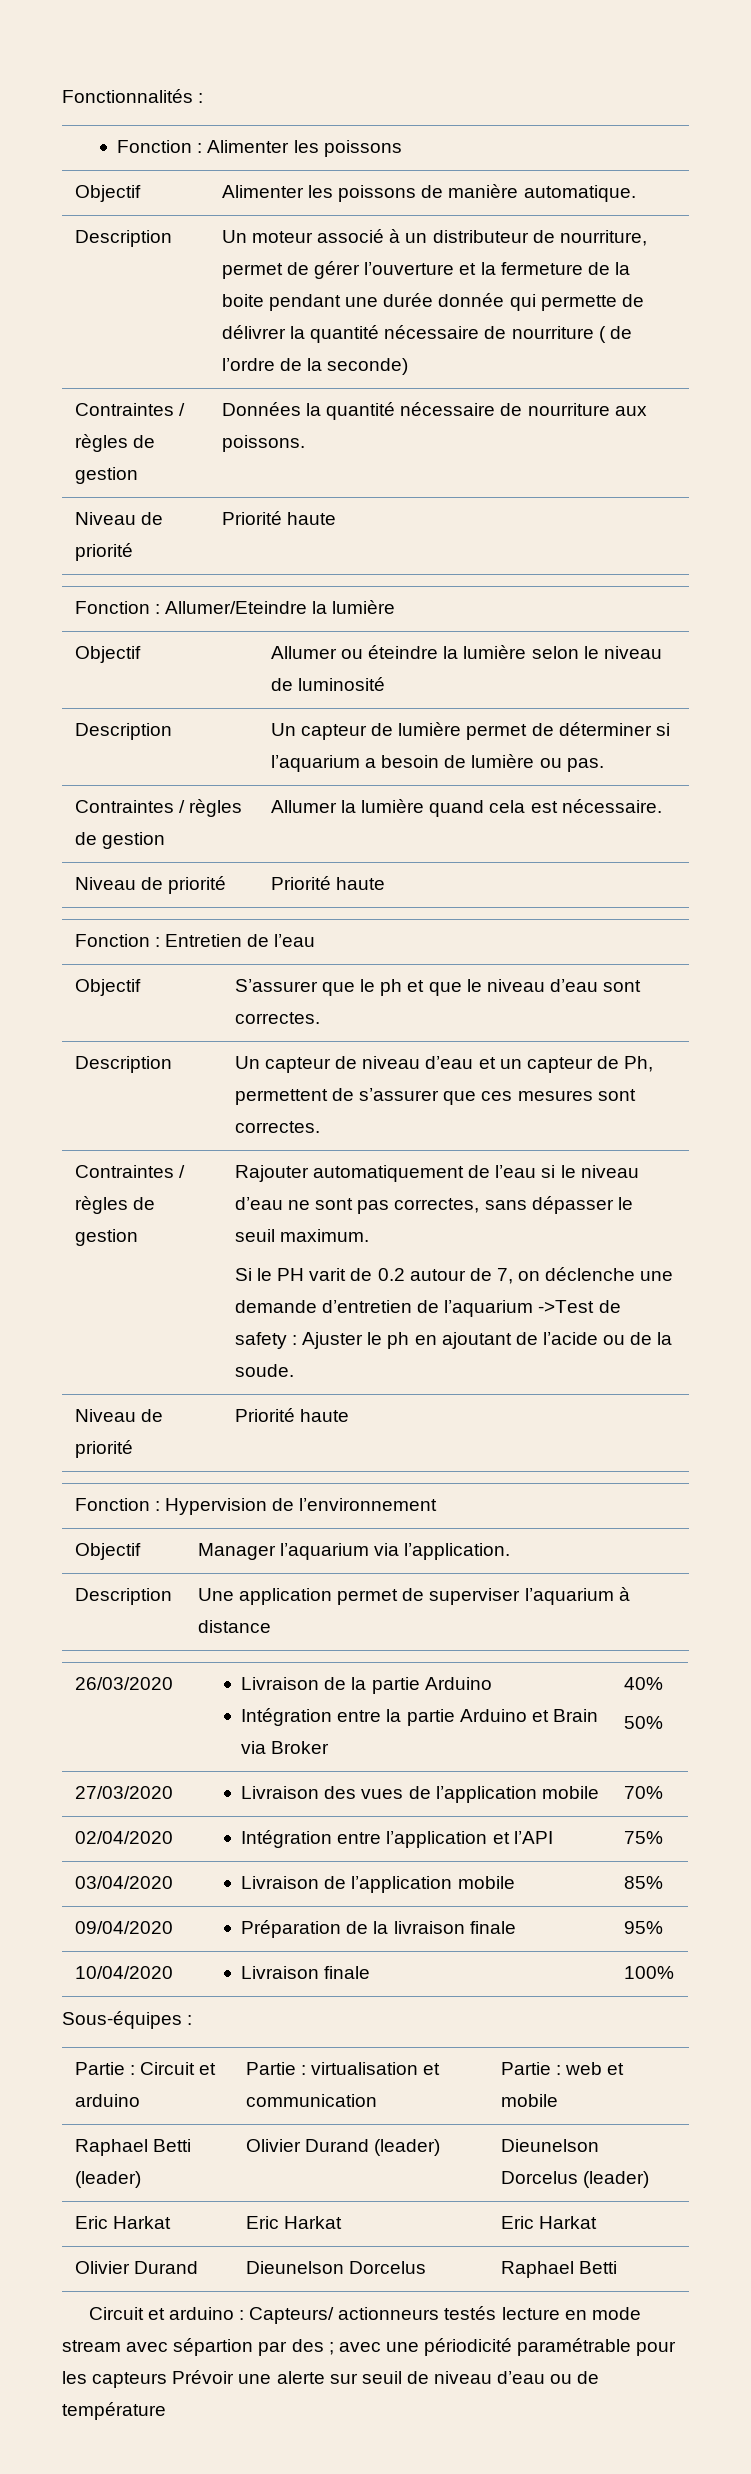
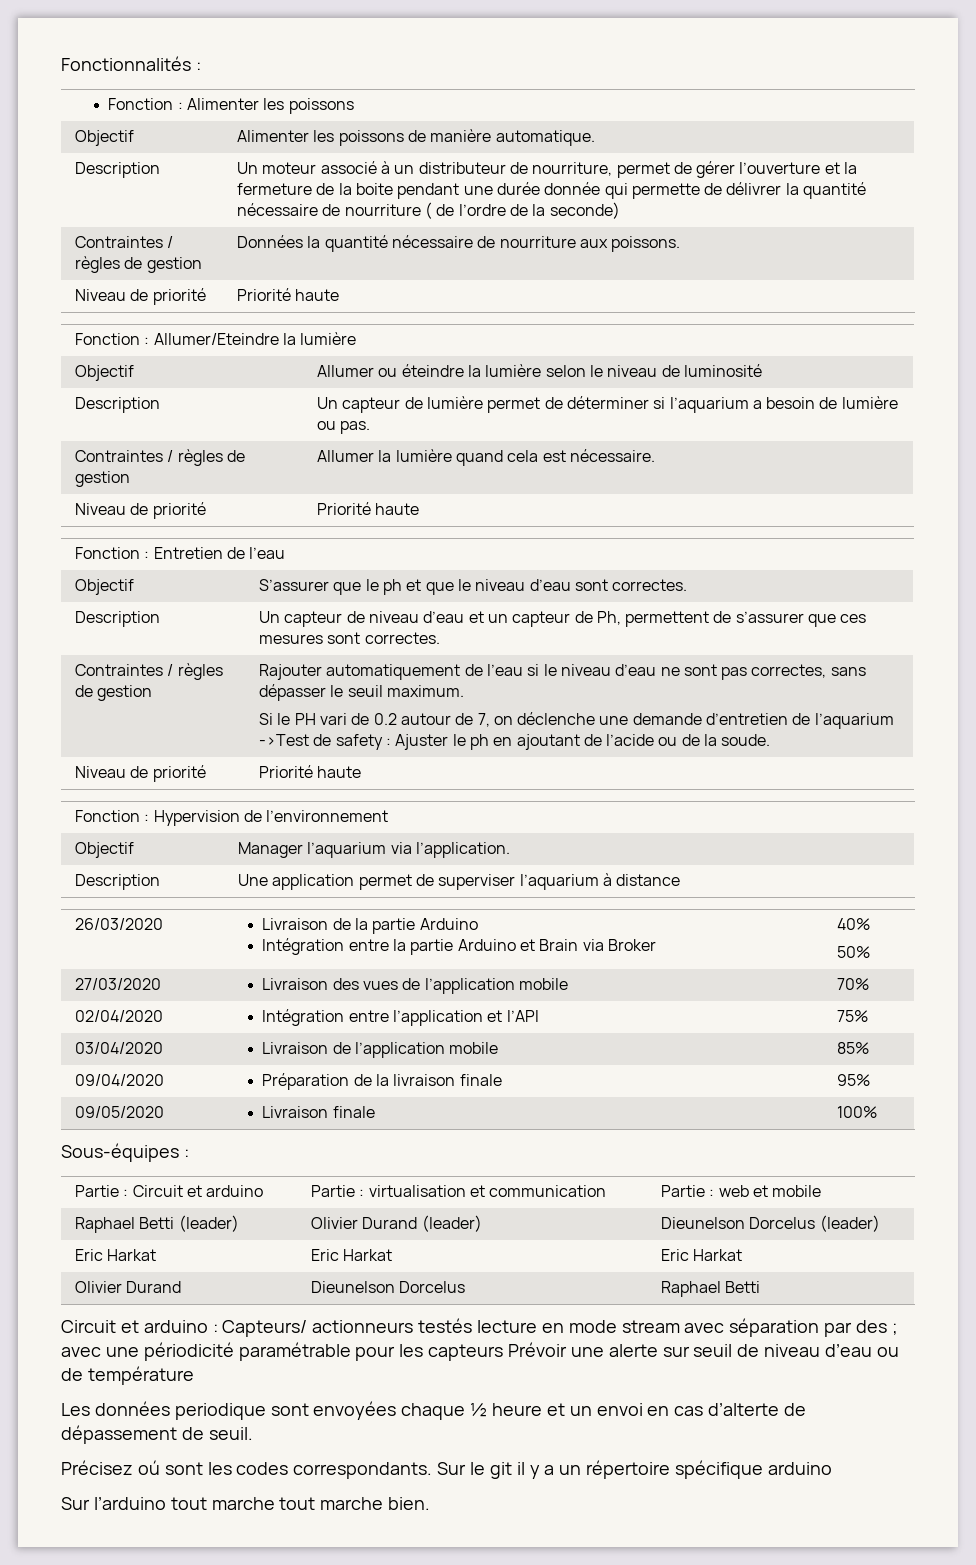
- Si le PH varit de 0.2 autour de 7, on déclenche une demande d’entretien de l’aquarium ->Test de safety : Ajuster le ph en ajoutant de l’acide ou de la soude.
+ Si le PH vari de 0.2 autour de 7, on déclenche une demande d’entretien de l’aquarium ->Test de safety : Ajuster le ph en ajoutant de l’acide ou de la soude.
- 10/04/2020 | Livraison finale | 100%
+ 09/05/2020 | Livraison finale | 100%
- Circuit et arduino : Capteurs/ actionneurs testés lecture en mode stream avec sépartion par des ; avec une périodicité paramétrable pour les capteurs Prévoir une alerte sur seuil de niveau d’eau ou de température
+ Circuit et arduino : Capteurs/ actionneurs testés lecture en mode stream avec séparation par des ; avec une périodicité paramétrable pour les capteurs Prévoir une alerte sur seuil de niveau d’eau ou de température
+ Les données periodique sont envoyées chaque ½ heure et un envoi en cas d’alterte de dépassement de seuil.
+ Précisez oú sont les codes correspondants. Sur le git il y a un répertoire spécifique arduino
+ Sur l’arduino tout marche tout marche bien.

